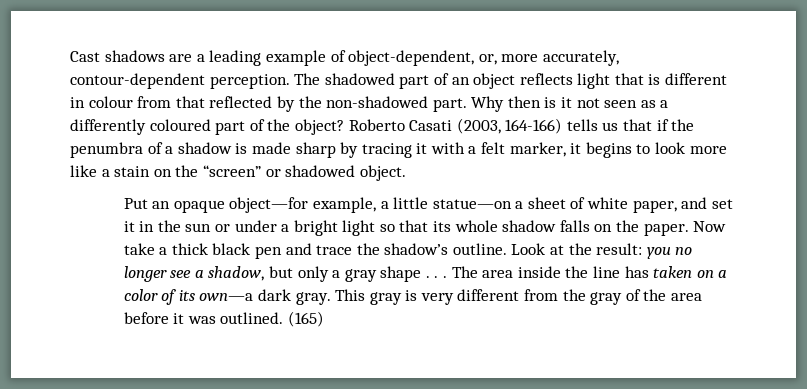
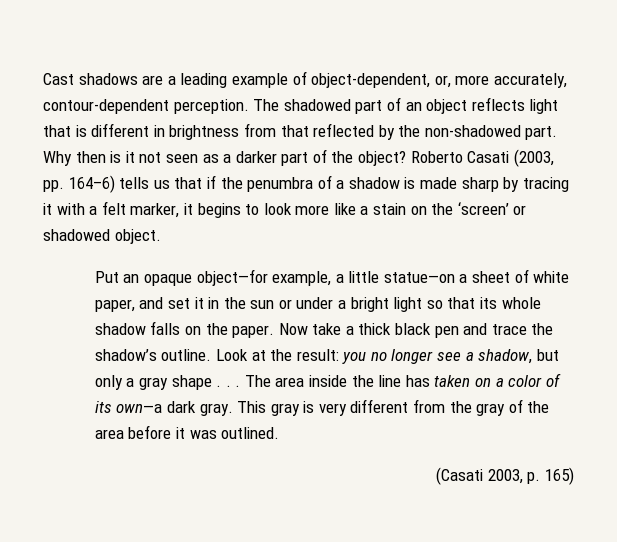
- The shadowed part of an object reflects light that is different in colour from that reflected by the non-shadowed part.
+ The shadowed part of an object reflects light that is different in brightness from that reflected by the non-shadowed part.
- Why then is it not seen as a differently coloured part of the object?
+ Why then is it not seen as a darker part of the object?
- Roberto Casati (2003, 164-166) tells us that if the penumbra of a shadow is made sharp by tracing it with a felt marker, it begins to look more like a stain on the “screen” or shadowed object.
+ Roberto Casati (2003, pp. 164–6) tells us that if the penumbra of a shadow is made sharp by tracing it with a felt marker, it begins to look more like a stain on the ‘screen’ or shadowed object.
- This gray is very different from the gray of the area before it was outlined. (165)
+ This gray is very different from the gray of the area before it was outlined.
+ (Casati 2003, p. 165)

